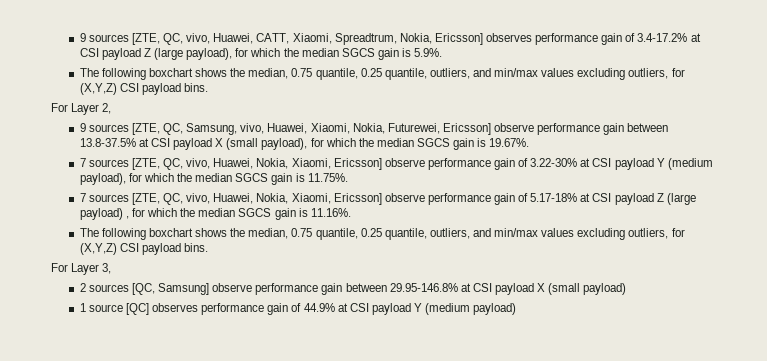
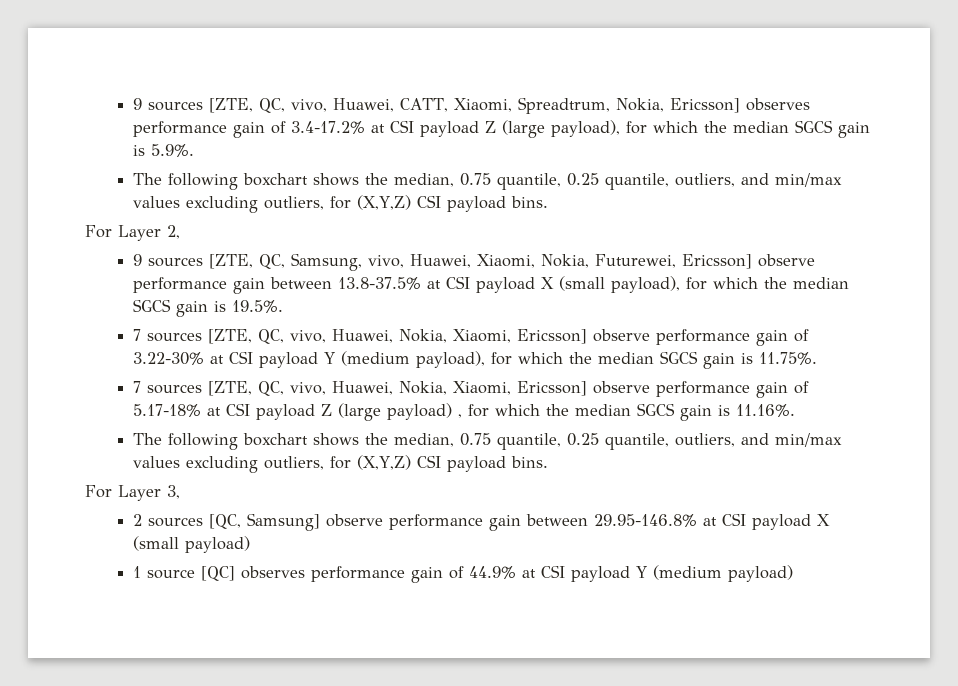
- 9 sources [ZTE, QC, Samsung, vivo, Huawei, Xiaomi, Nokia, Futurewei, Ericsson] observe performance gain between 13.8-37.5% at CSI payload X (small payload), for which the median SGCS gain is 19.67%.
+ 9 sources [ZTE, QC, Samsung, vivo, Huawei, Xiaomi, Nokia, Futurewei, Ericsson] observe performance gain between 13.8-37.5% at CSI payload X (small payload), for which the median SGCS gain is 19.5%.

